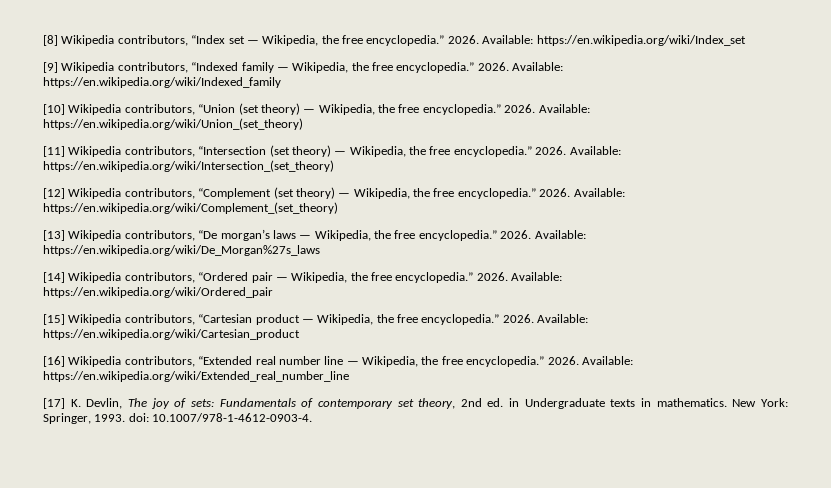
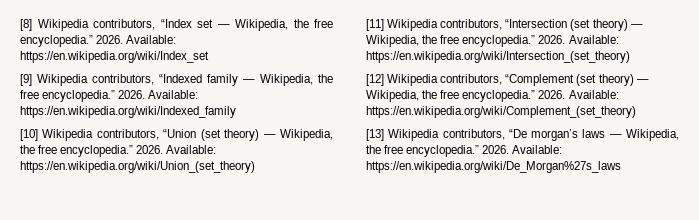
- [14] Wikipedia contributors, “Ordered pair — Wikipedia, the free encyclopedia.” 2026. Available: https://en.wikipedia.org/wiki/Ordered_pair
- [15] Wikipedia contributors, “Cartesian product — Wikipedia, the free encyclopedia.” 2026. Available: https://en.wikipedia.org/wiki/Cartesian_product
- [16] Wikipedia contributors, “Extended real number line — Wikipedia, the free encyclopedia.” 2026. Available: https://en.wikipedia.org/wiki/Extended_real_number_line
- [17] K. Devlin, The joy of sets: Fundamentals of contemporary set theory, 2nd ed. in Undergraduate texts in mathematics. New York: Springer, 1993. doi: 10.1007/978-1-4612-0903-4.

